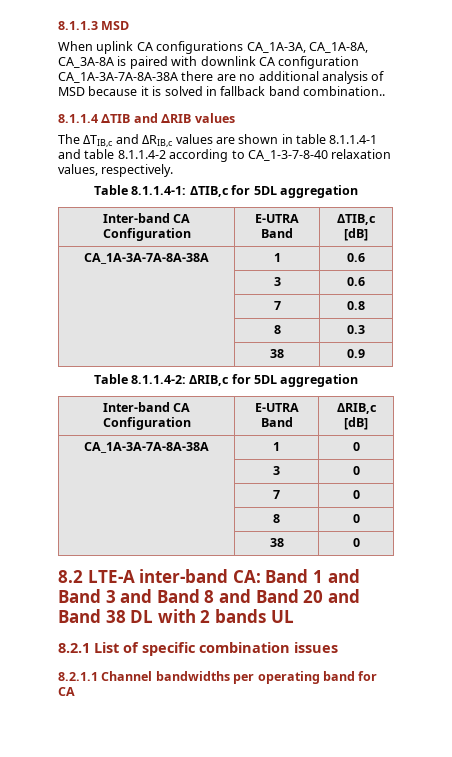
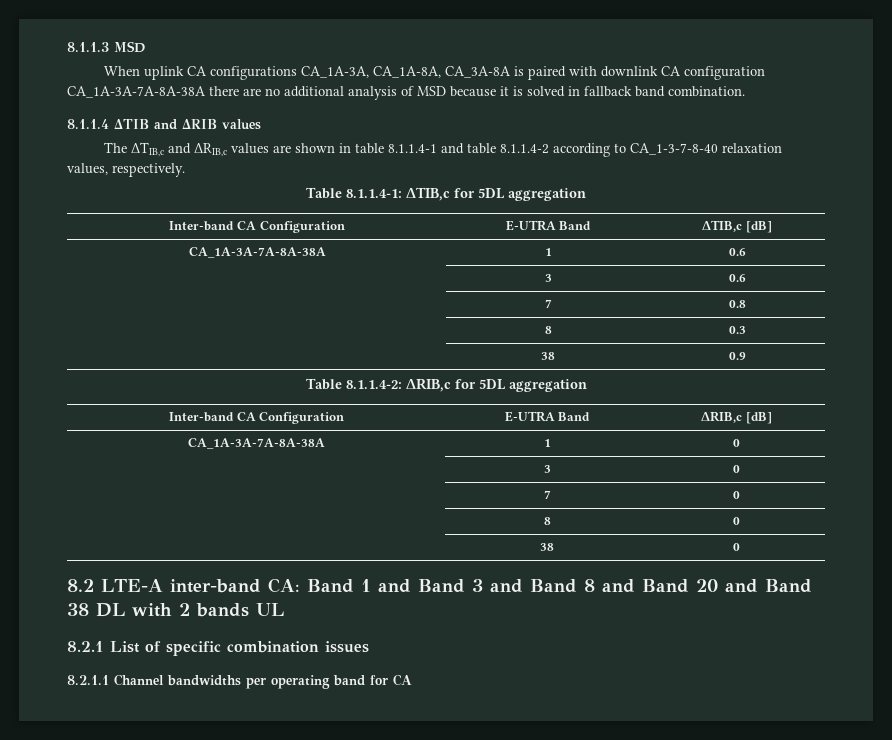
- When uplink CA configurations CA_1A-3A, CA_1A-8A, CA_3A-8A is paired with downlink CA configuration CA_1A-3A-7A-8A-38A there are no additional analysis of MSD because it is solved in fallback band combination..
+ When uplink CA configurations CA_1A-3A, CA_1A-8A, CA_3A-8A is paired with downlink CA configuration CA_1A-3A-7A-8A-38A there are no additional analysis of MSD because it is solved in fallback band combination.

